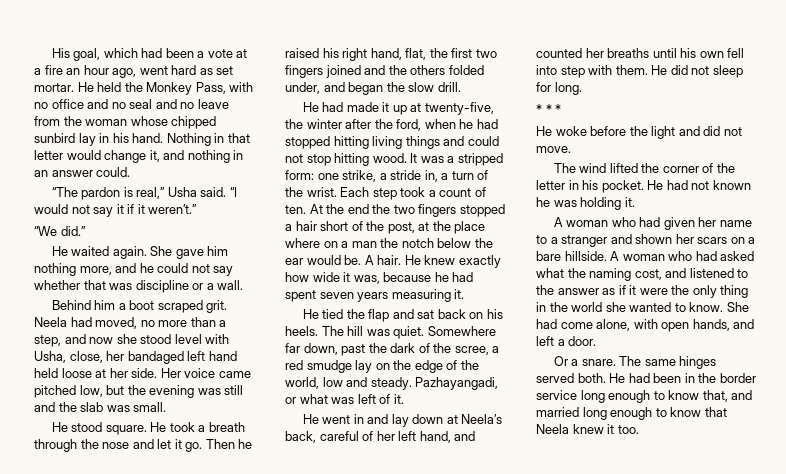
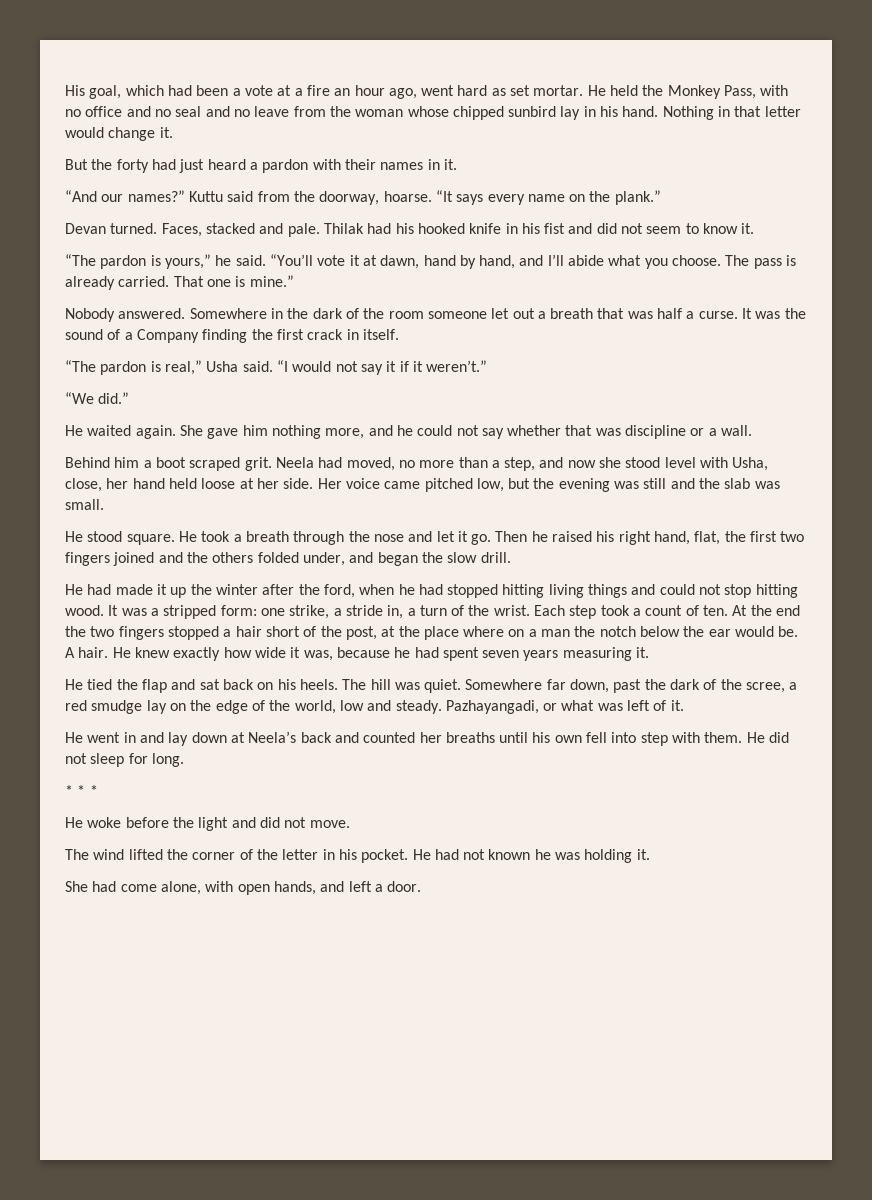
- Nothing in that letter would change it, and nothing in an answer could.
+ Nothing in that letter would change it.
+ But the forty had just heard a pardon with their names in it.
+ “And our names?” Kuttu said from the doorway, hoarse. “It says every name on the plank.”
+ Devan turned. Faces, stacked and pale. Thilak had his hooked knife in his fist and did not seem to know it.
+ “The pardon is yours,” he said. “You’ll vote it at dawn, hand by hand, and I’ll abide what you choose. The pass is already carried. That one is mine.”
+ Nobody answered. Somewhere in the dark of the room someone let out a breath that was half a curse. It was the sound of a Company finding the first crack in itself.
- Neela had moved, no more than a step, and now she stood level with Usha, close, her bandaged left hand held loose at her side.
+ Neela had moved, no more than a step, and now she stood level with Usha, close, her hand held loose at her side.
- He had made it up at twenty-five, the winter after the ford, when he had stopped hitting living things and could not stop hitting wood.
+ He had made it up the winter after the ford, when he had stopped hitting living things and could not stop hitting wood.
- He went in and lay down at Neela’s back, careful of her left hand, and counted her breaths until his own fell into step with them.
+ He went in and lay down at Neela’s back and counted her breaths until his own fell into step with them.
- A woman who had given her name to a stranger and shown her scars on a bare hillside. A woman who had asked what the naming cost, and listened to the answer as if it were the only thing in the world she wanted to know.
- Or a snare. The same hinges served both. He had been in the border service long enough to know that, and married long enough to know that Neela knew it too.

